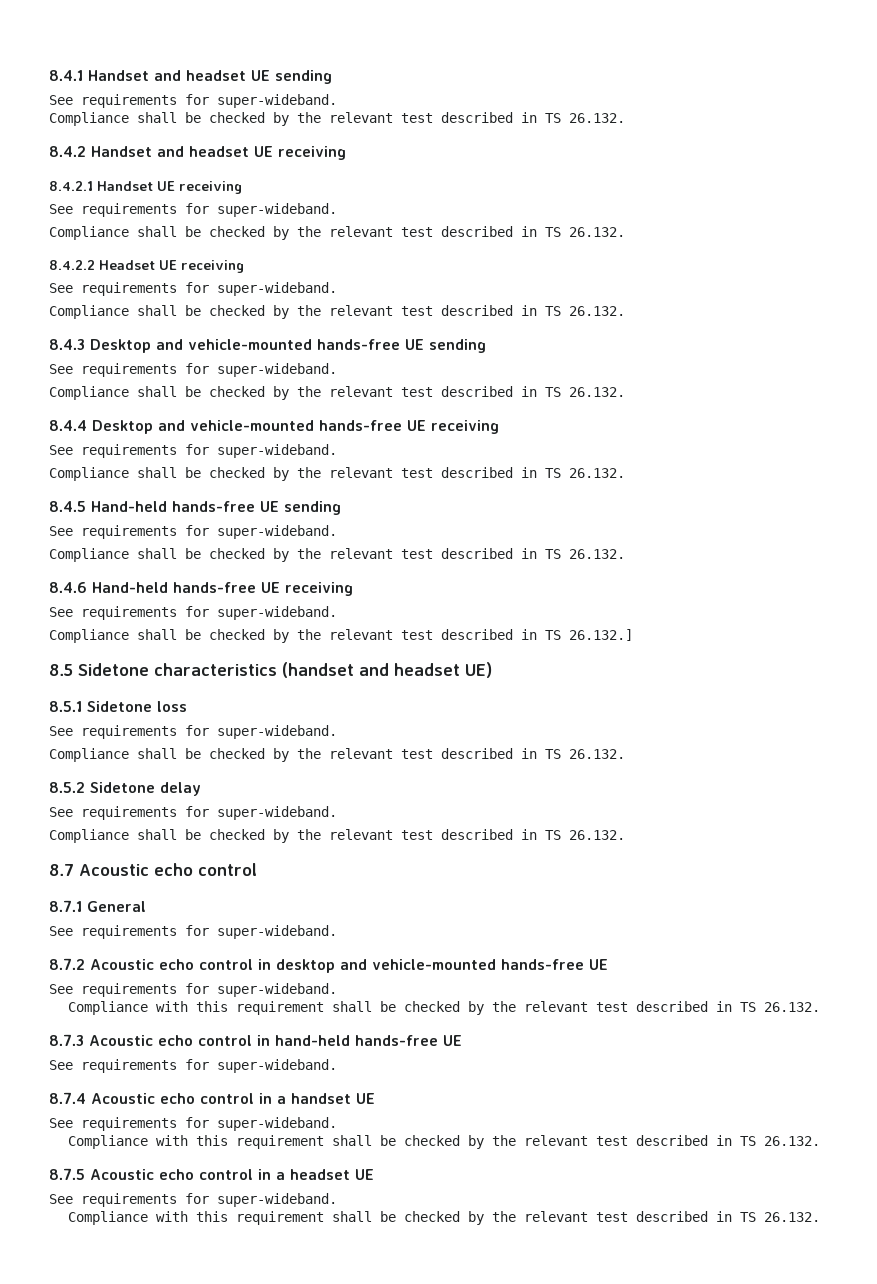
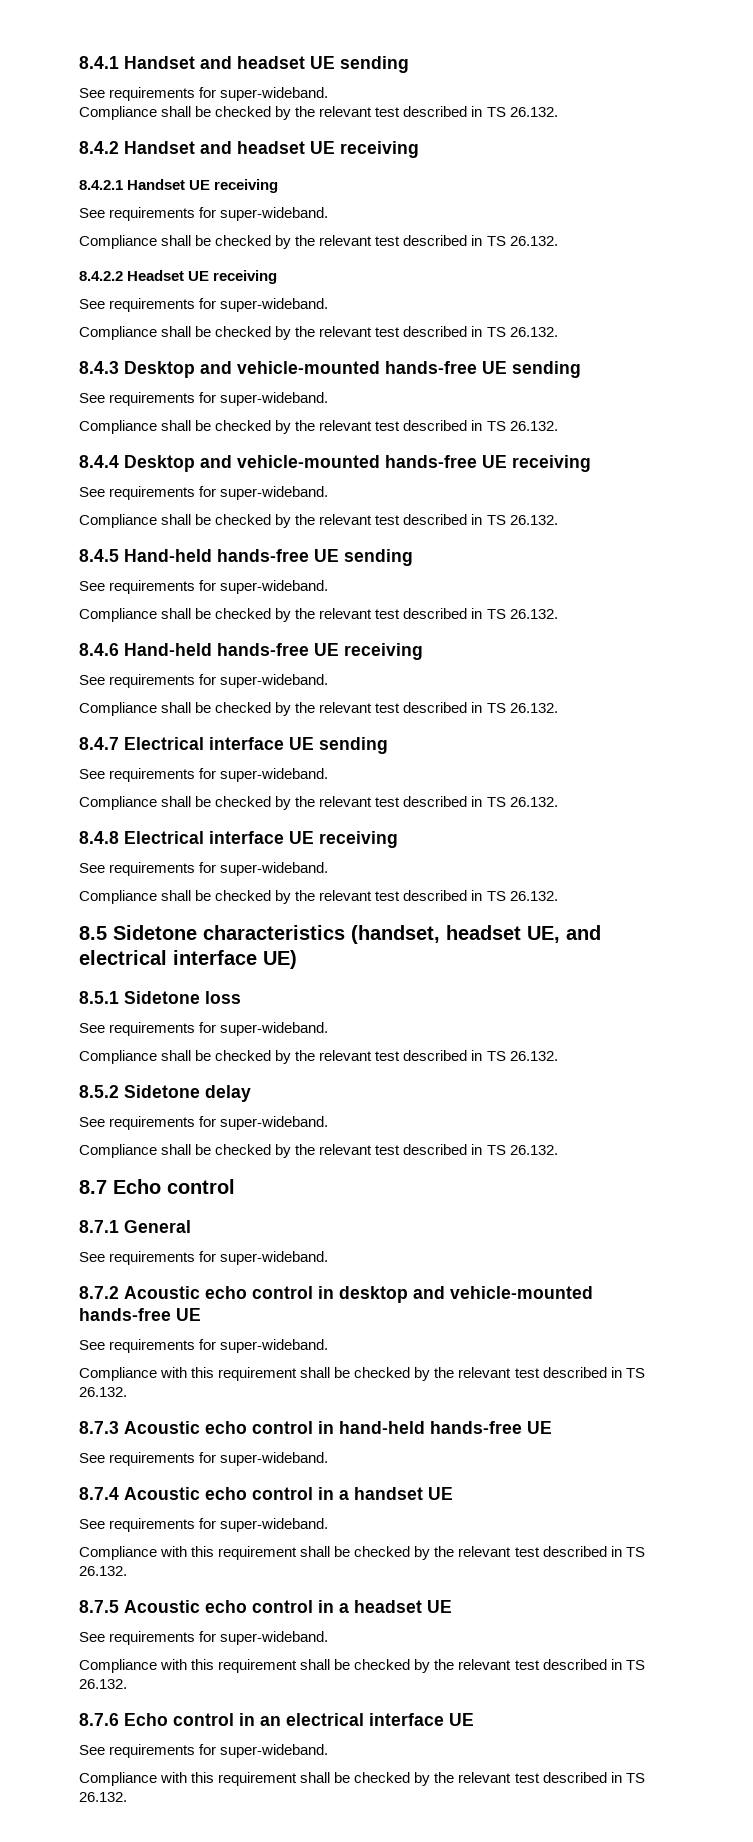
  8.4.6 Hand-held hands-free UE receiving
  See requirements for super-wideband.
- Compliance shall be checked by the relevant test described in TS 26.132.]
- 8.5 Sidetone characteristics (handset and headset UE)
+ Compliance shall be checked by the relevant test described in TS 26.132.
+ 8.4.7 Electrical interface UE sending
+ See requirements for super-wideband.
+ Compliance shall be checked by the relevant test described in TS 26.132.
+ 8.4.8 Electrical interface UE receiving
+ See requirements for super-wideband.
+ Compliance shall be checked by the relevant test described in TS 26.132.
+ 8.5 Sidetone characteristics (handset, headset UE, and electrical interface UE)
- 8.7 Acoustic echo control
+ 8.7 Echo control
+ 8.7.6 Echo control in an electrical interface UE
+ See requirements for super-wideband.
+ Compliance with this requirement shall be checked by the relevant test described in TS 26.132.

